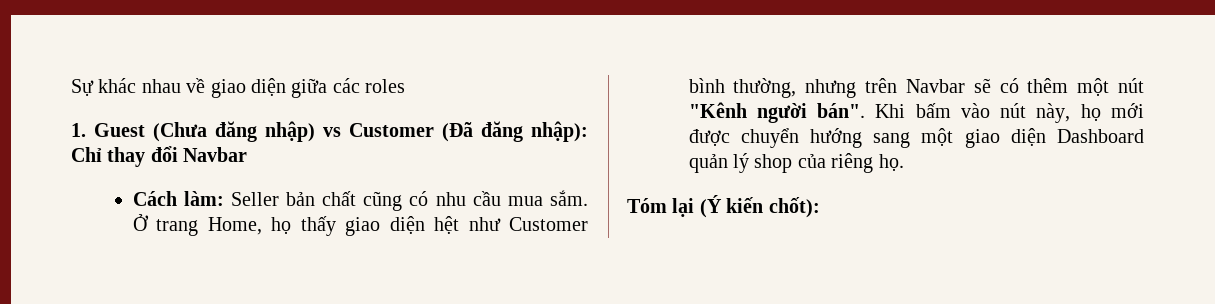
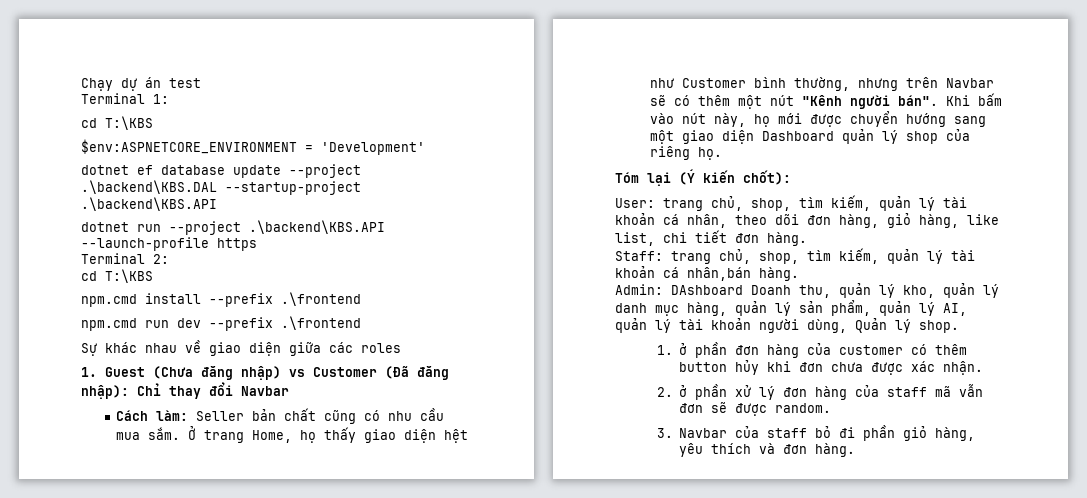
+ Chạy dự án test
+ Terminal 1:
+ cd T:\KBS
+ $env:ASPNETCORE_ENVIRONMENT = 'Development'
+ dotnet ef database update --project .\backend\KBS.DAL --startup-project .\backend\KBS.API
+ dotnet run --project .\backend\KBS.API --launch-profile https
+ Terminal 2:
+ cd T:\KBS
+ npm.cmd install --prefix .\frontend
+ npm.cmd run dev --prefix .\frontend
+ User: trang chủ, shop, tìm kiếm, quản lý tài khoản cá nhân, theo dõi đơn hàng, giỏ hàng, like list, chi tiết đơn hàng.
+ Staff: trang chủ, shop, tìm kiếm, quản lý tài khoản cá nhân,bán hàng.
+ Admin: DAshboard Doanh thu, quản lý kho, quản lý danh mục hàng, quản lý sản phẩm, quản lý AI, quản lý tài khoản người dùng, Quản lý shop.
+ 1. ở phần đơn hàng của customer có thêm button hủy khi đơn chưa được xác nhận.
+ 2. ở phần xử lý đơn hàng của staff mã vẫn đơn sẽ được random.
+ 3. Navbar của staff bỏ đi phần giỏ hàng, yêu thích và đơn hàng.

